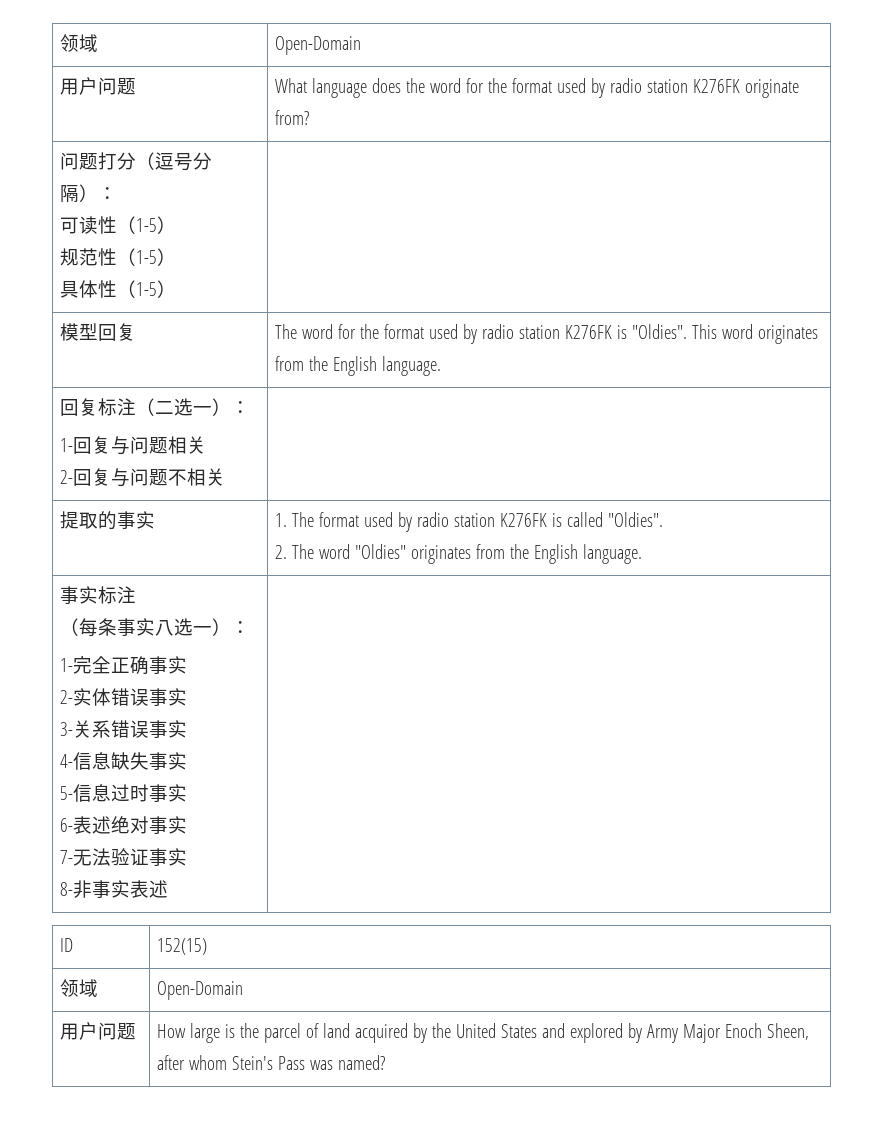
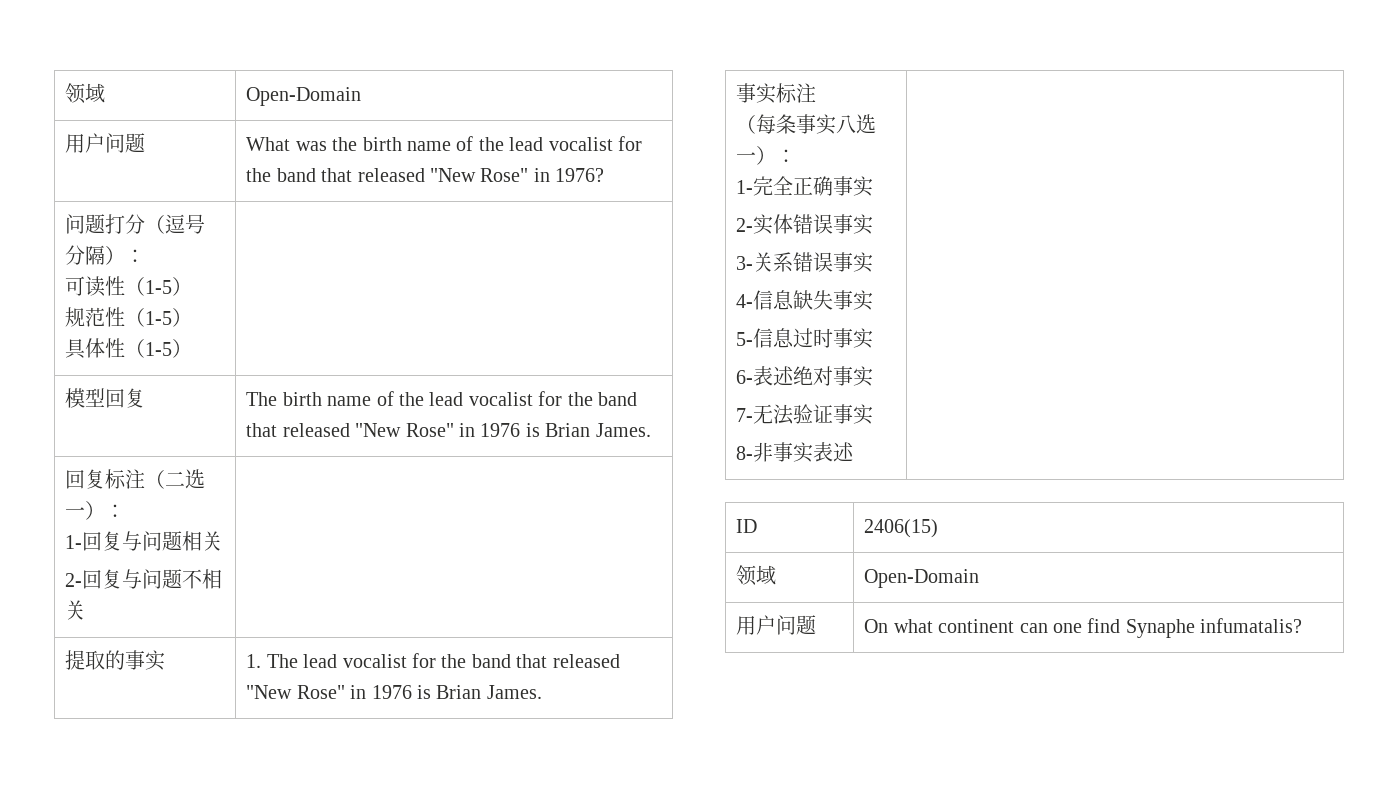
- 用户问题 | What language does the word for the format used by radio station K276FK originate from?
+ 用户问题 | What was the birth name of the lead vocalist for the band that released "New Rose" in 1976?
- 模型回复 | The word for the format used by radio station K276FK is "Oldies". This word originates from the English language.
+ 模型回复 | The birth name of the lead vocalist for the band that released "New Rose" in 1976 is Brian James.
- 提取的事实 | 1. The format used by radio station K276FK is called "Oldies".
- 2. The word "Oldies" originates from the English language.
+ 提取的事实 | 1. The lead vocalist for the band that released "New Rose" in 1976 is Brian James.
- ID | 152(15)
+ ID | 2406(15)
  领域 | Open-Domain
- 用户问题 | How large is the parcel of land acquired by the United States and explored by Army Major Enoch Sheen, after whom Stein's Pass was named?
+ 用户问题 | On what continent can one find Synaphe infumatalis?

